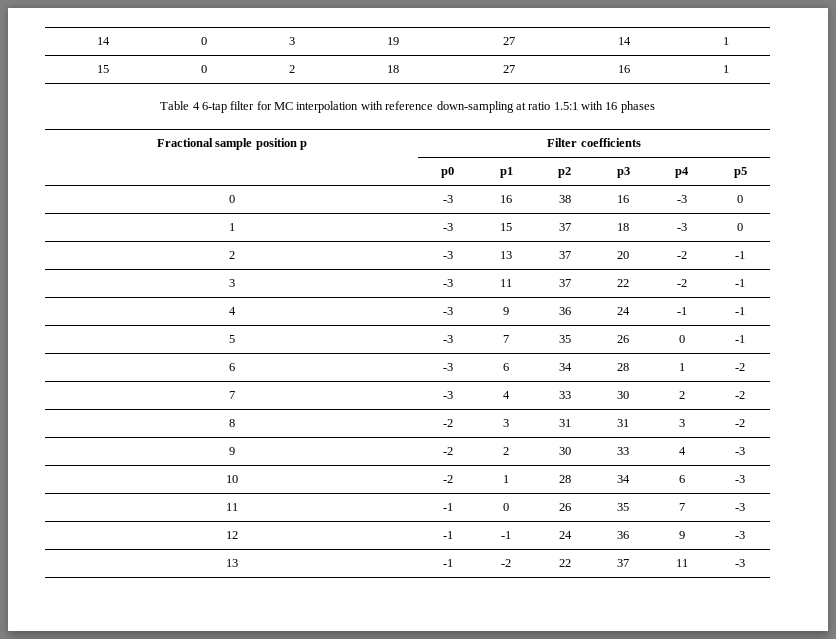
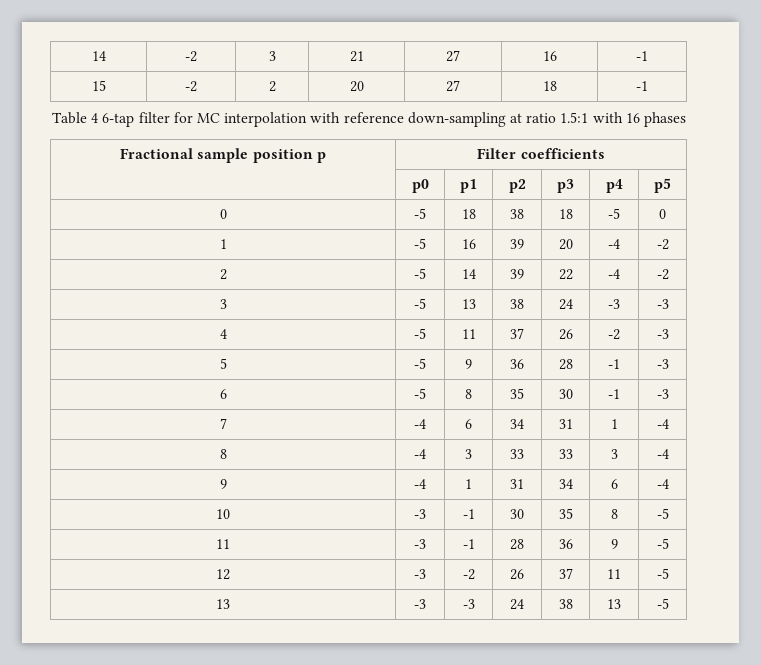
- 14 | 0 | 3 | 19 | 27 | 14 | 1
- 15 | 0 | 2 | 18 | 27 | 16 | 1
+ 14 | -2 | 3 | 21 | 27 | 16 | -1
+ 15 | -2 | 2 | 20 | 27 | 18 | -1
- 0 | -3 | 16 | 38 | 16 | -3 | 0
+ 0 | -5 | 18 | 38 | 18 | -5 | 0
- 1 | -3 | 15 | 37 | 18 | -3 | 0
- 2 | -3 | 13 | 37 | 20 | -2 | -1
- 3 | -3 | 11 | 37 | 22 | -2 | -1
- 4 | -3 | 9 | 36 | 24 | -1 | -1
- 5 | -3 | 7 | 35 | 26 | 0 | -1
- 6 | -3 | 6 | 34 | 28 | 1 | -2
- 7 | -3 | 4 | 33 | 30 | 2 | -2
- 8 | -2 | 3 | 31 | 31 | 3 | -2
- 9 | -2 | 2 | 30 | 33 | 4 | -3
- 10 | -2 | 1 | 28 | 34 | 6 | -3
- 11 | -1 | 0 | 26 | 35 | 7 | -3
- 12 | -1 | -1 | 24 | 36 | 9 | -3
- 13 | -1 | -2 | 22 | 37 | 11 | -3
+ 1 | -5 | 16 | 39 | 20 | -4 | -2
+ 2 | -5 | 14 | 39 | 22 | -4 | -2
+ 3 | -5 | 13 | 38 | 24 | -3 | -3
+ 4 | -5 | 11 | 37 | 26 | -2 | -3
+ 5 | -5 | 9 | 36 | 28 | -1 | -3
+ 6 | -5 | 8 | 35 | 30 | -1 | -3
+ 7 | -4 | 6 | 34 | 31 | 1 | -4
+ 8 | -4 | 3 | 33 | 33 | 3 | -4
+ 9 | -4 | 1 | 31 | 34 | 6 | -4
+ 10 | -3 | -1 | 30 | 35 | 8 | -5
+ 11 | -3 | -1 | 28 | 36 | 9 | -5
+ 12 | -3 | -2 | 26 | 37 | 11 | -5
+ 13 | -3 | -3 | 24 | 38 | 13 | -5

